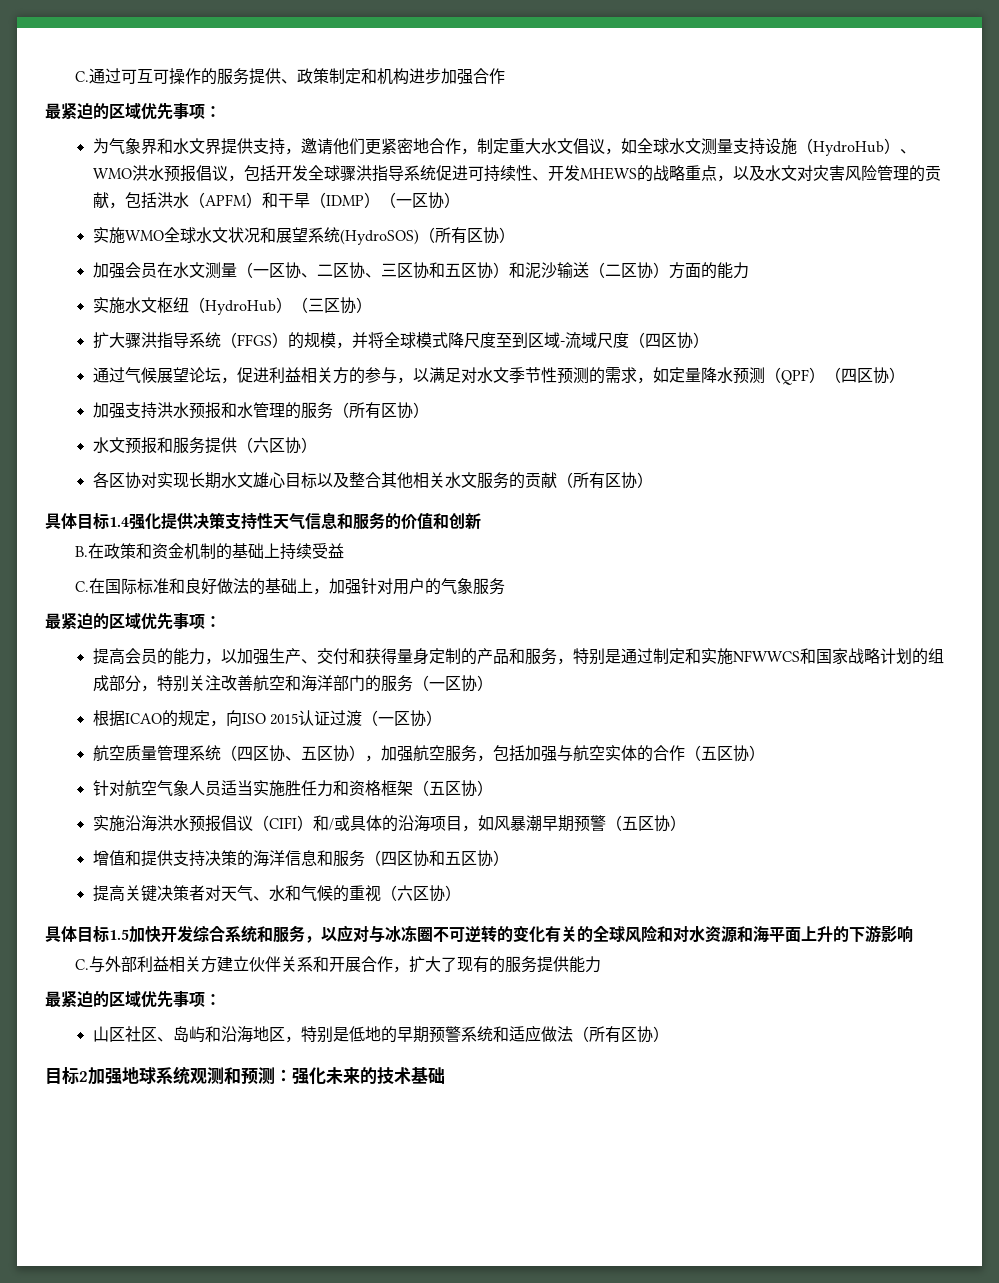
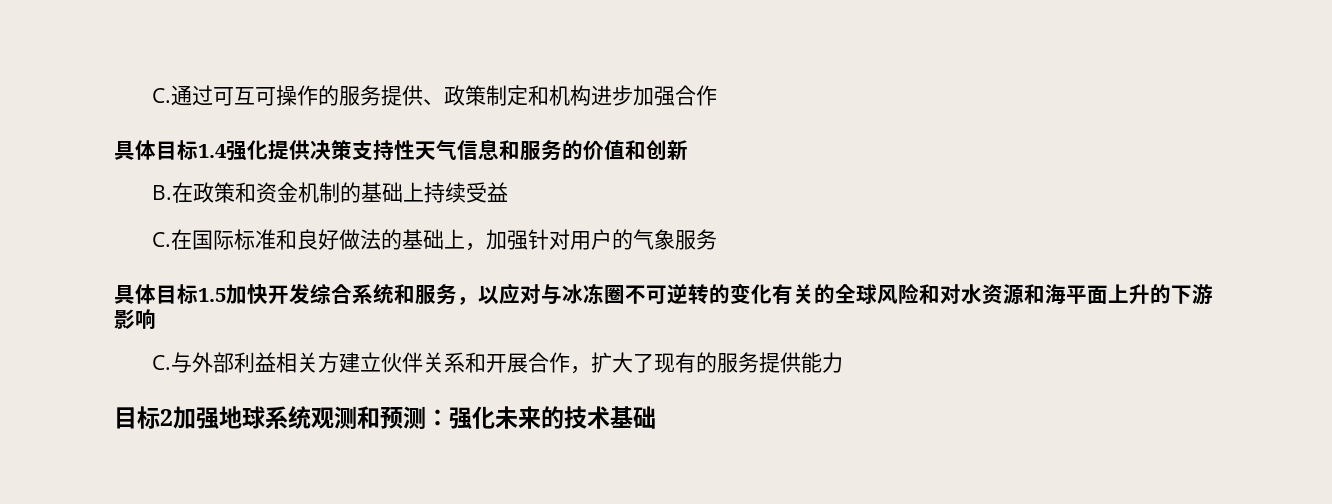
  C.通过可互可操作的服务提供、政策制定和机构进步加强合作
- 最紧迫的区域优先事项：
- 为气象界和水文界提供支持，邀请他们更紧密地合作，制定重大水文倡议，如全球水文测量支持设施（HydroHub）、WMO洪水预报倡议，包括开发全球骤洪指导系统促进可持续性、开发MHEWS的战略重点，以及水文对灾害风险管理的贡献，包括洪水（APFM）和干旱（IDMP）（一区协）
- 实施WMO全球水文状况和展望系统(HydroSOS)（所有区协）
- 加强会员在水文测量（一区协、二区协、三区协和五区协）和泥沙输送（二区协）方面的能力
- 实施水文枢纽（HydroHub）（三区协）
- 扩大骤洪指导系统（FFGS）的规模，并将全球模式降尺度至到区域-流域尺度（四区协）
- 通过气候展望论坛，促进利益相关方的参与，以满足对水文季节性预测的需求，如定量降水预测（QPF）（四区协）
- 加强支持洪水预报和水管理的服务（所有区协）
- 水文预报和服务提供（六区协）
- 各区协对实现长期水文雄心目标以及整合其他相关水文服务的贡献（所有区协）
  C.在国际标准和良好做法的基础上，加强针对用户的气象服务
- 最紧迫的区域优先事项：
- 提高会员的能力，以加强生产、交付和获得量身定制的产品和服务，特别是通过制定和实施NFWWCS和国家战略计划的组成部分，特别关注改善航空和海洋部门的服务（一区协）
- 根据ICAO的规定，向ISO 2015认证过渡（一区协）
- 航空质量管理系统（四区协、五区协），加强航空服务，包括加强与航空实体的合作（五区协）
- 针对航空气象人员适当实施胜任力和资格框架（五区协）
- 实施沿海洪水预报倡议（CIFI）和/或具体的沿海项目，如风暴潮早期预警（五区协）
- 增值和提供支持决策的海洋信息和服务（四区协和五区协）
- 提高关键决策者对天气、水和气候的重视（六区协）
  C.与外部利益相关方建立伙伴关系和开展合作，扩大了现有的服务提供能力
- 最紧迫的区域优先事项：
- 山区社区、岛屿和沿海地区，特别是低地的早期预警系统和适应做法（所有区协）

